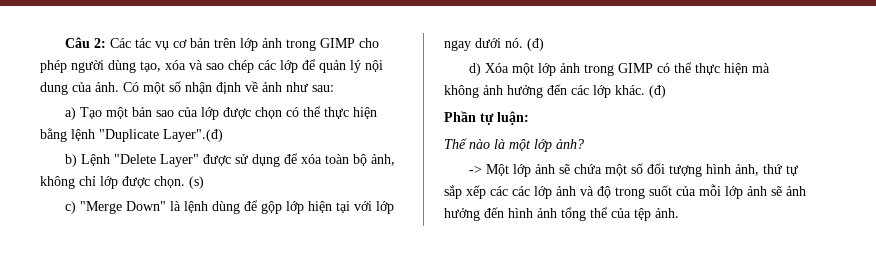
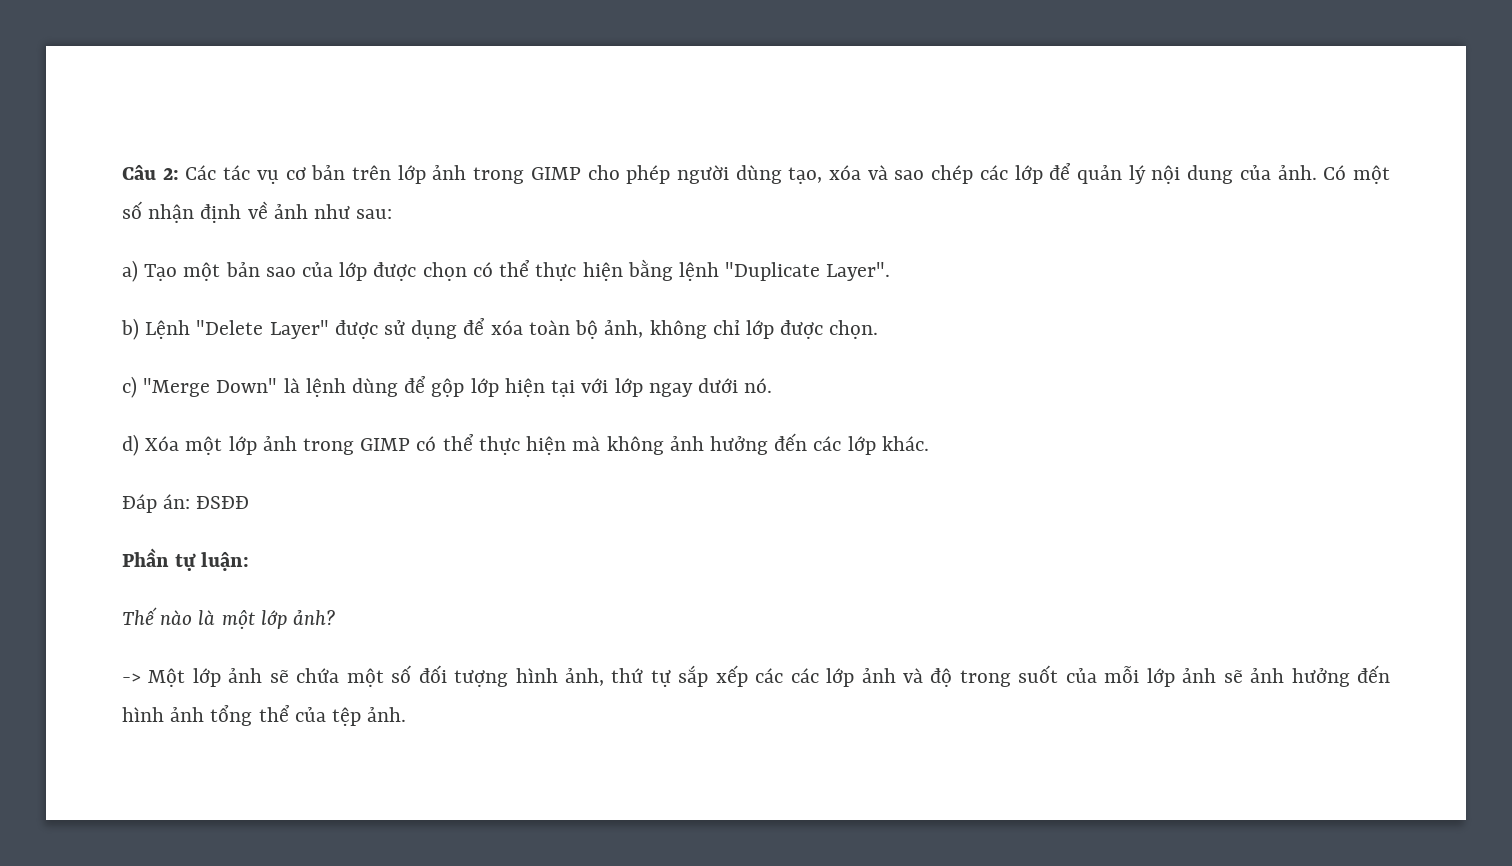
- a) Tạo một bản sao của lớp được chọn có thể thực hiện bằng lệnh "Duplicate Layer".(đ)
+ a) Tạo một bản sao của lớp được chọn có thể thực hiện bằng lệnh "Duplicate Layer".
- (s)
- c) "Merge Down" là lệnh dùng để gộp lớp hiện tại với lớp ngay dưới nó. (đ)
+ c) "Merge Down" là lệnh dùng để gộp lớp hiện tại với lớp ngay dưới nó.
- d) Xóa một lớp ảnh trong GIMP có thể thực hiện mà không ảnh hưởng đến các lớp khác. (đ)
+ d) Xóa một lớp ảnh trong GIMP có thể thực hiện mà không ảnh hưởng đến các lớp khác.
+ Đáp án: ĐSĐĐ

